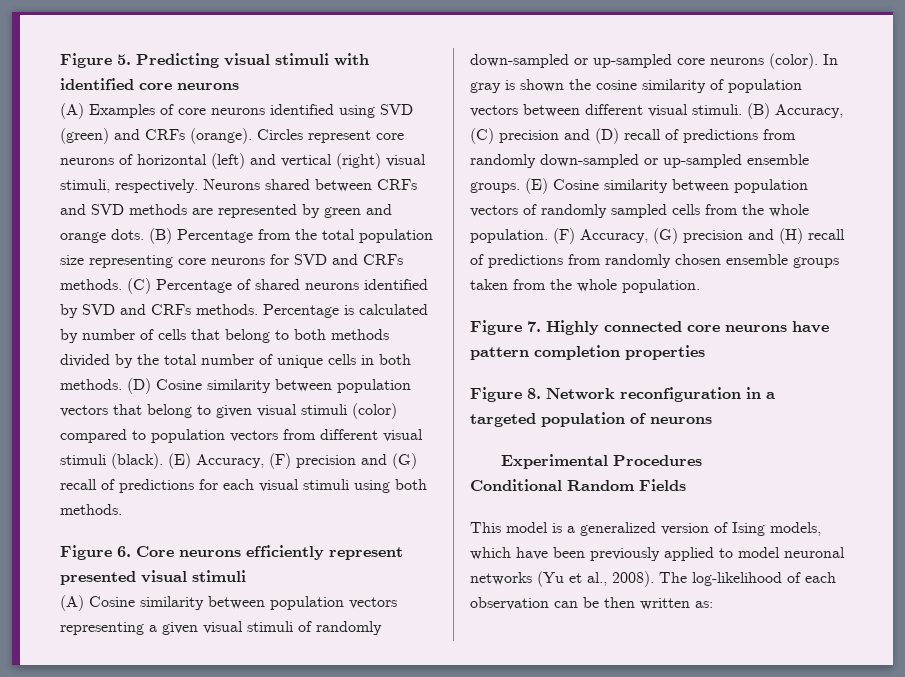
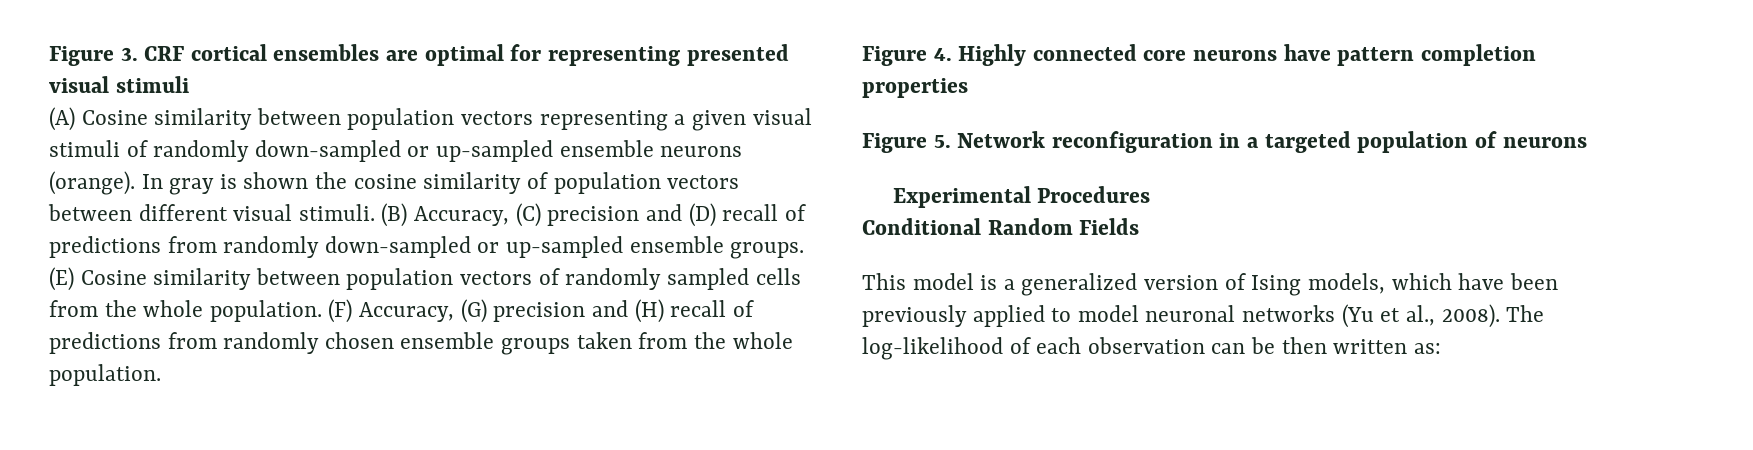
- Figure 5. Predicting visual stimuli with identified core neurons
- (A) Examples of core neurons identified using SVD (green) and CRFs (orange). Circles represent core neurons of horizontal (left) and vertical (right) visual stimuli, respectively. Neurons shared between CRFs and SVD methods are represented by green and orange dots. (B) Percentage from the total population size representing core neurons for SVD and CRFs methods. (C) Percentage of shared neurons identified by SVD and CRFs methods. Percentage is calculated by number of cells that belong to both methods divided by the total number of unique cells in both methods. (D) Cosine similarity between population vectors that belong to given visual stimuli (color) compared to population vectors from different visual stimuli (black). (E) Accuracy, (F) precision and (G) recall of predictions for each visual stimuli using both methods.
- Figure 6. Core neurons efficiently represent presented visual stimuli
+ Figure 3. CRF cortical ensembles are optimal for representing presented visual stimuli
- (A) Cosine similarity between population vectors representing a given visual stimuli of randomly down-sampled or up-sampled core neurons (color).
+ (A) Cosine similarity between population vectors representing a given visual stimuli of randomly down-sampled or up-sampled ensemble neurons (orange).
- Figure 7. Highly connected core neurons have pattern completion properties
+ Figure 4. Highly connected core neurons have pattern completion properties
- Figure 8. Network reconfiguration in a targeted population of neurons
+ Figure 5. Network reconfiguration in a targeted population of neurons

